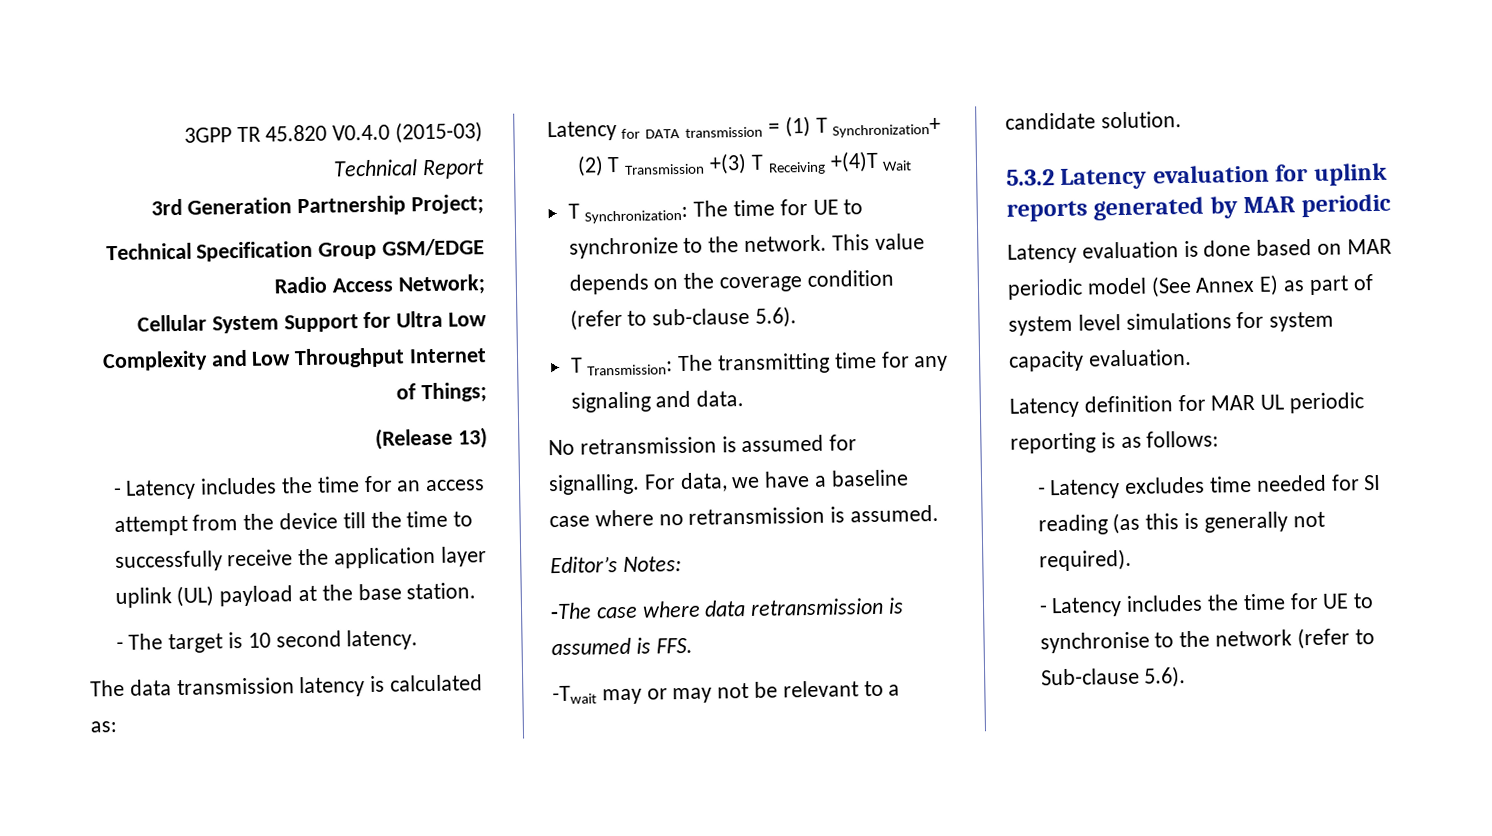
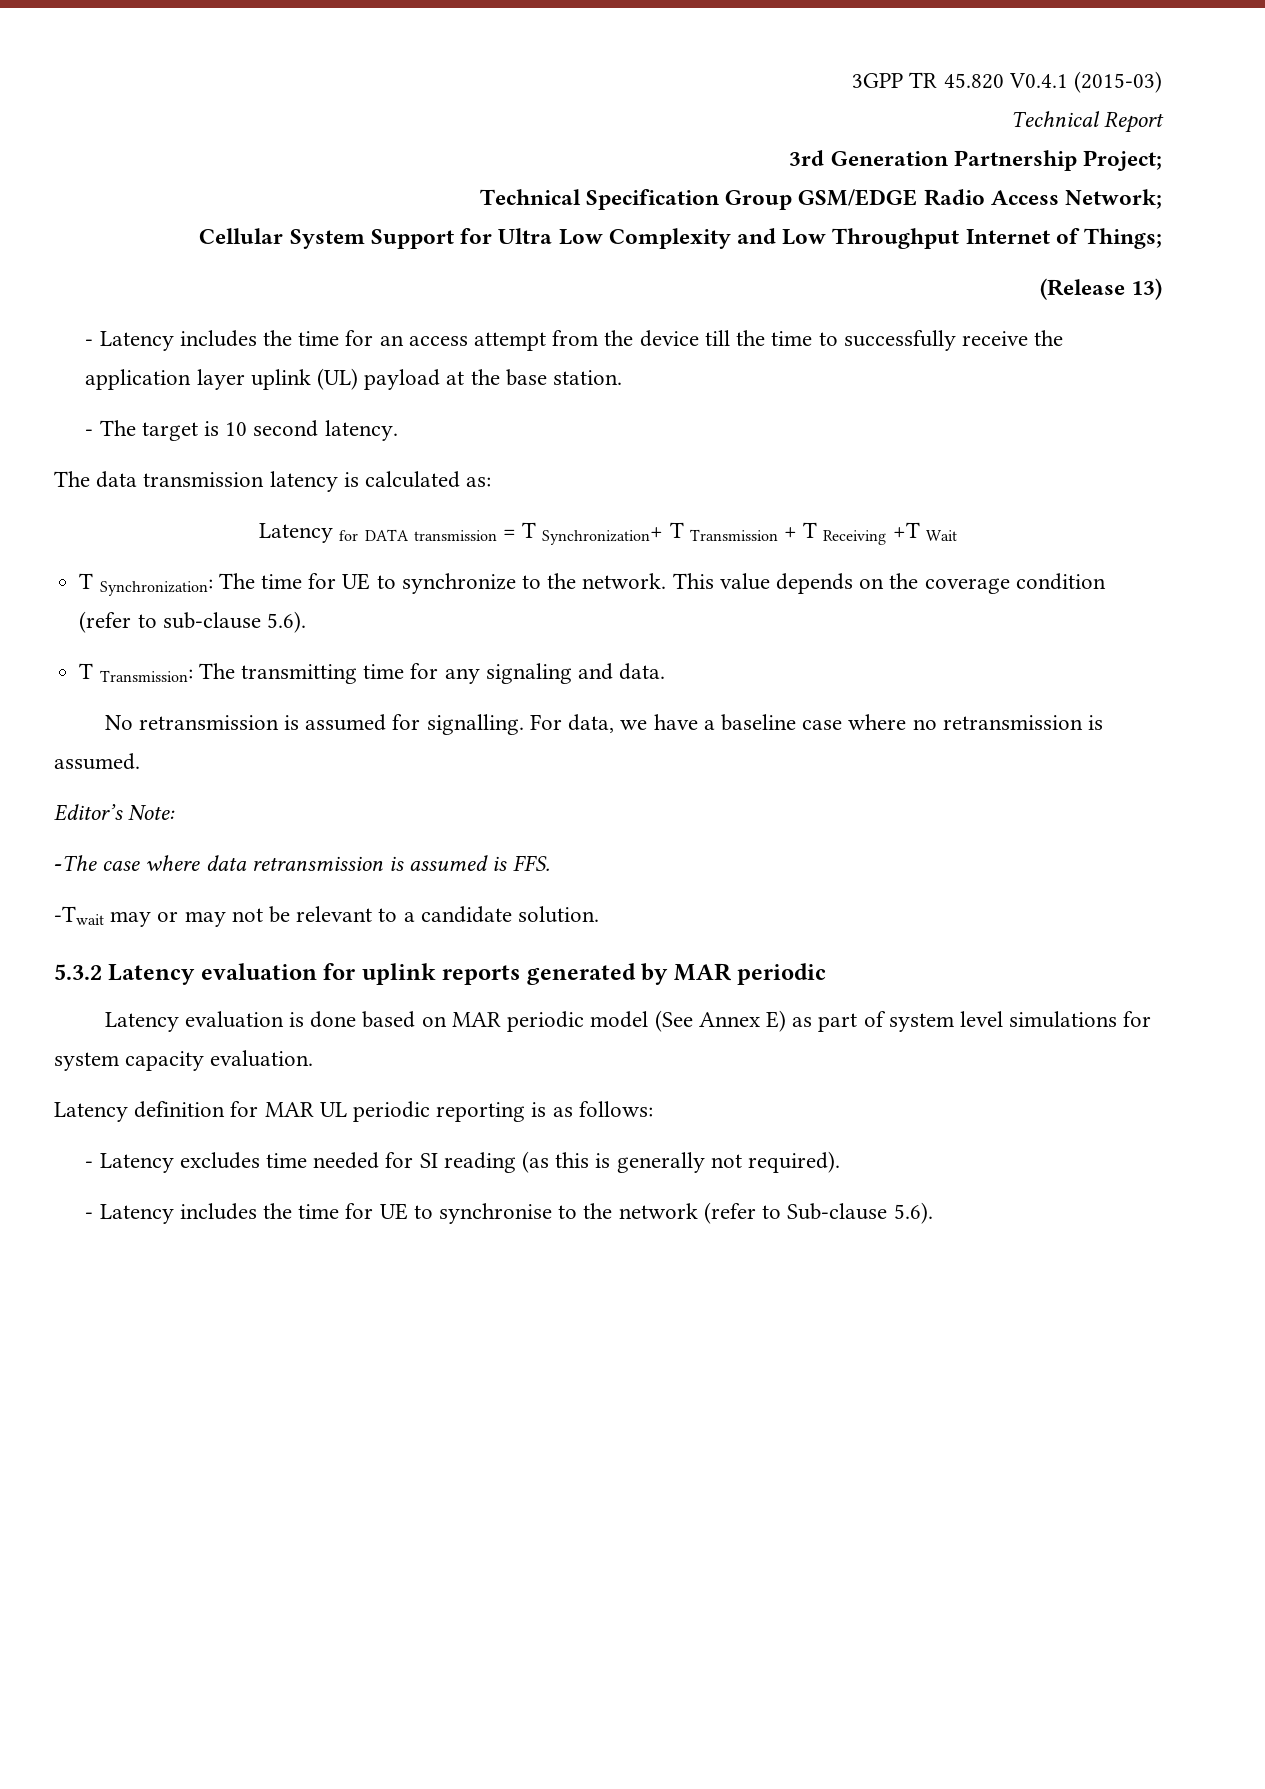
- 3GPP TR 45.820 V0.4.0 (2015-03)
+ 3GPP TR 45.820 V0.4.1 (2015-03)
- Latency for DATA transmission = (1) T Synchronization+ (2) T Transmission +(3) T Receiving +(4)T Wait
+ Latency for DATA transmission = T Synchronization+ T Transmission + T Receiving +T Wait
- Editor’s Notes:
+ Editor’s Note:

